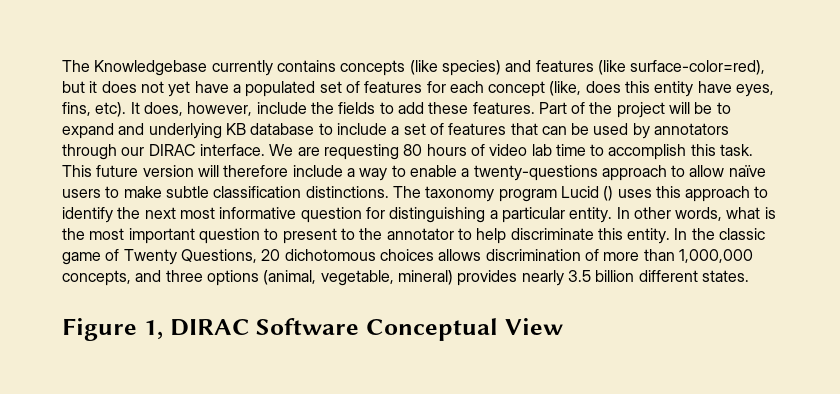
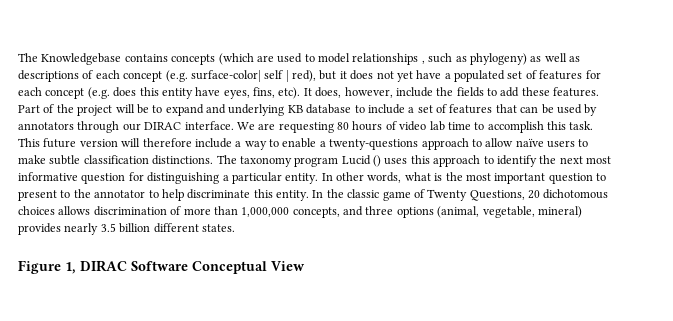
- The Knowledgebase currently contains concepts (like species) and features (like surface-color=red), but it does not yet have a populated set of features for each concept (like, does this entity have eyes, fins, etc).
+ The Knowledgebase contains concepts (which are used to model relationships , such as phylogeny) as well as descriptions of each concept (e.g. surface-color| self | red), but it does not yet have a populated set of features for each concept (e.g. does this entity have eyes, fins, etc).

